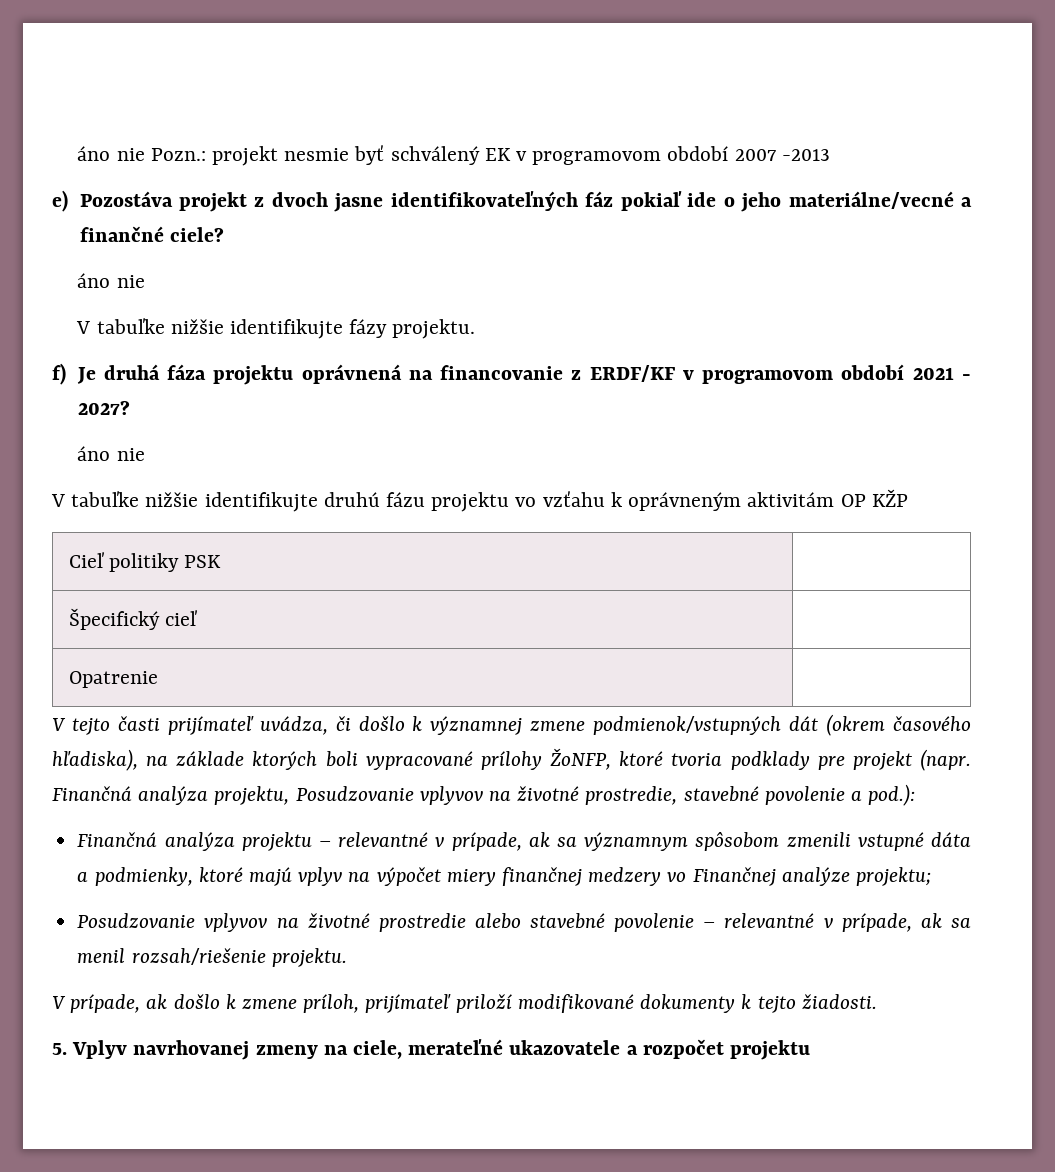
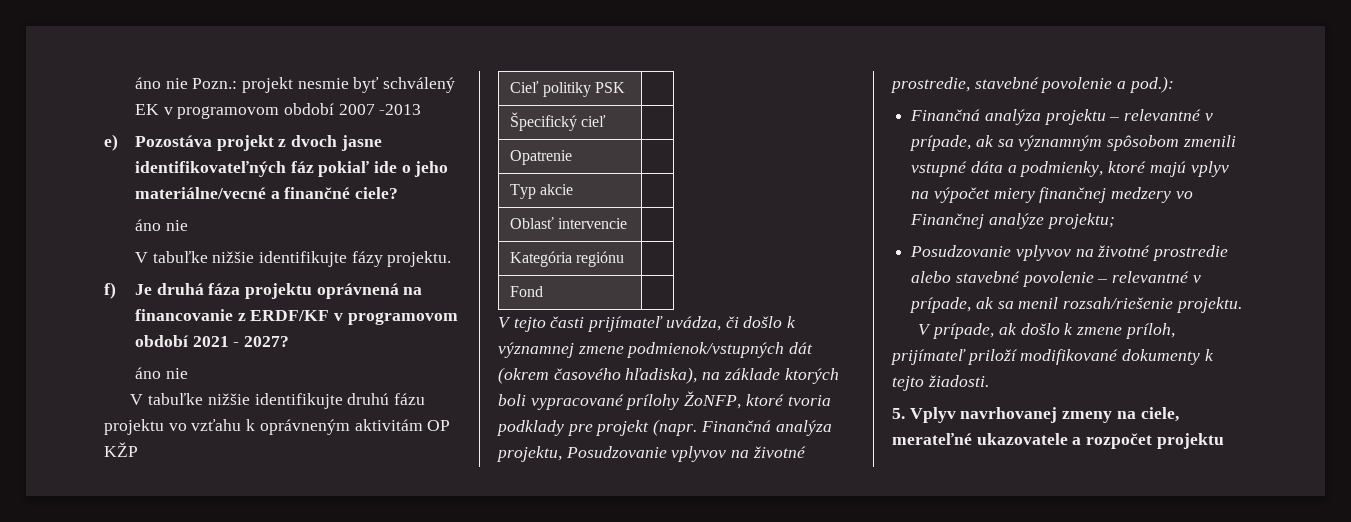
+ Typ akcie |
+ Oblasť intervencie |
+ Kategória regiónu |
+ Fond |
- Finančná analýza projektu – relevantné v prípade, ak sa významnym spôsobom zmenili vstupné dáta a podmienky, ktoré majú vplyv na výpočet miery finančnej medzery vo Finančnej analýze projektu;
+ Finančná analýza projektu – relevantné v prípade, ak sa významným spôsobom zmenili vstupné dáta a podmienky, ktoré majú vplyv na výpočet miery finančnej medzery vo Finančnej analýze projektu;

